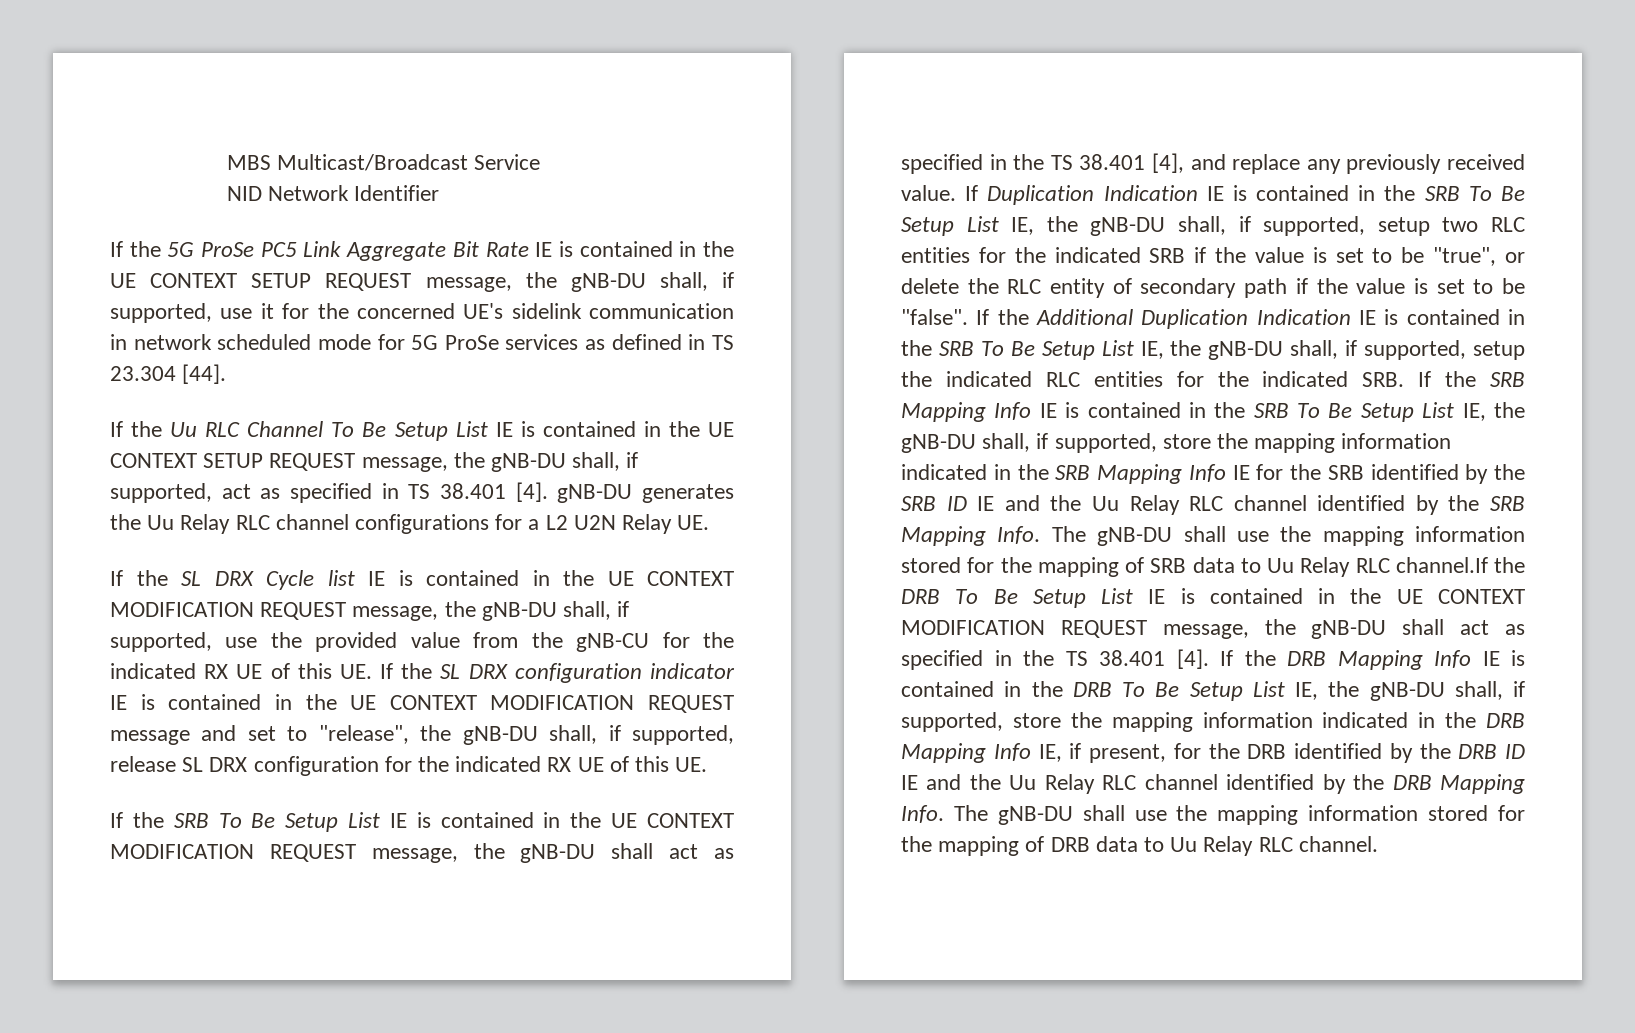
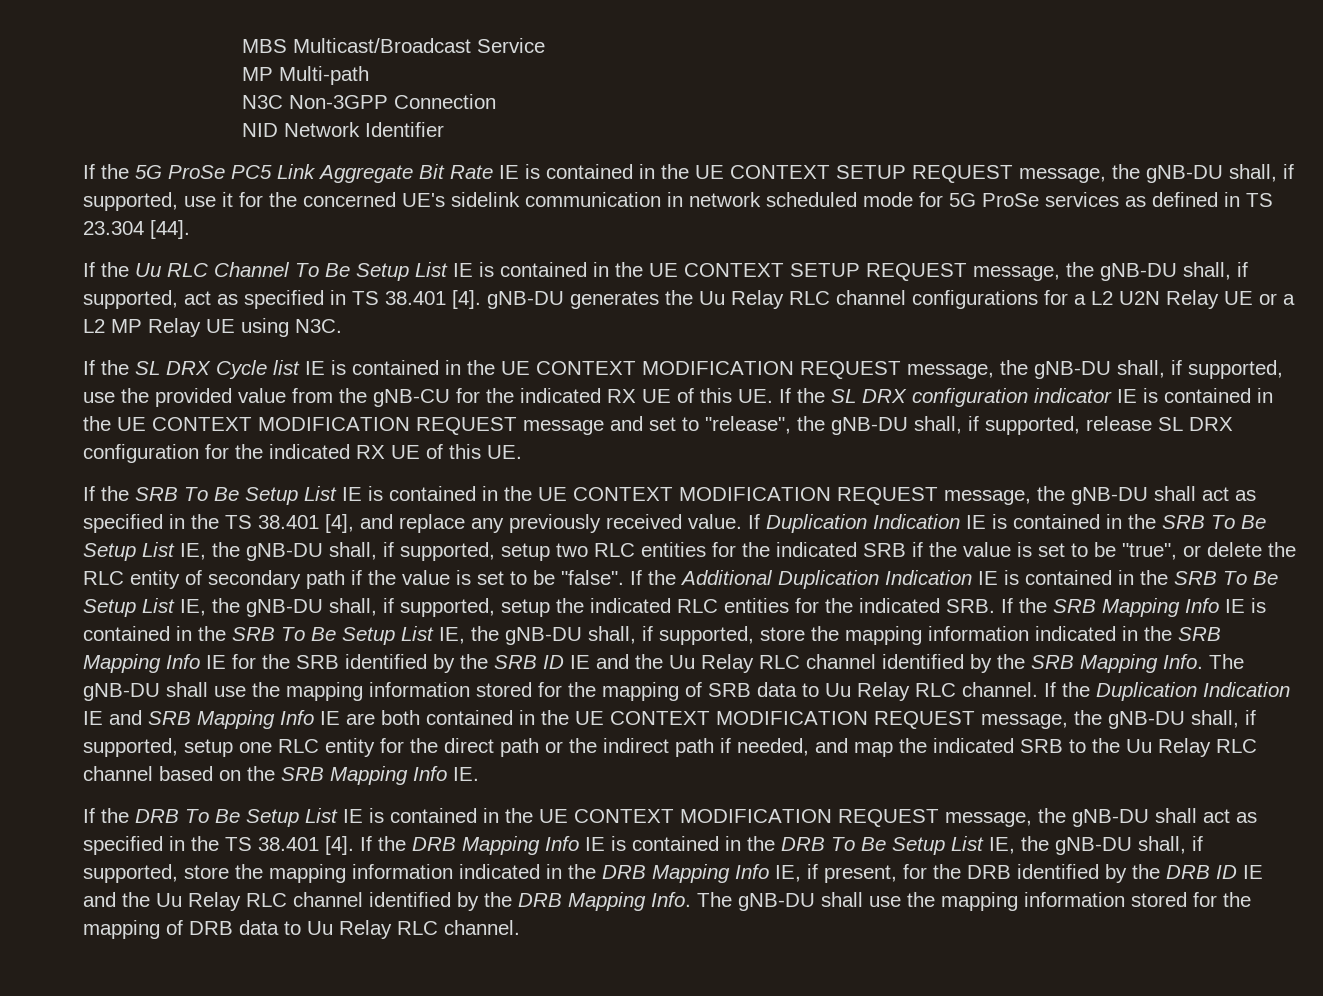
+ MP Multi-path
+ N3C Non-3GPP Connection
- If the Uu RLC Channel To Be Setup List IE is contained in the UE CONTEXT SETUP REQUEST message, the gNB-DU shall, if supported, act as specified in TS 38.401 [4]. gNB-DU generates the Uu Relay RLC channel configurations for a L2 U2N Relay UE.
+ If the Uu RLC Channel To Be Setup List IE is contained in the UE CONTEXT SETUP REQUEST message, the gNB-DU shall, if supported, act as specified in TS 38.401 [4]. gNB-DU generates the Uu Relay RLC channel configurations for a L2 U2N Relay UE or a L2 MP Relay UE using N3C.
- The gNB-DU shall use the mapping information stored for the mapping of SRB data to Uu Relay RLC channel.If the DRB To Be Setup List IE is contained in the UE CONTEXT MODIFICATION REQUEST message, the gNB-DU shall act as specified in the TS 38.401 [4].
+ The gNB-DU shall use the mapping information stored for the mapping of SRB data to Uu Relay RLC channel. If the Duplication Indication IE and SRB Mapping Info IE are both contained in the UE CONTEXT MODIFICATION REQUEST message, the gNB-DU shall, if supported, setup one RLC entity for the direct path or the indirect path if needed, and map the indicated SRB to the Uu Relay RLC channel based on the SRB Mapping Info IE.
+ If the DRB To Be Setup List IE is contained in the UE CONTEXT MODIFICATION REQUEST message, the gNB-DU shall act as specified in the TS 38.401 [4].

